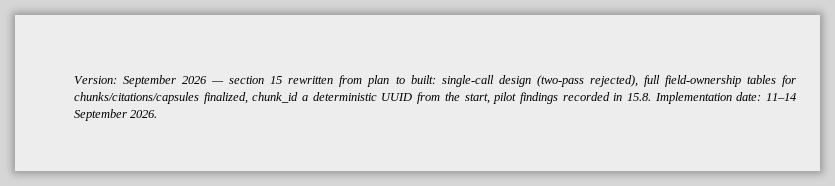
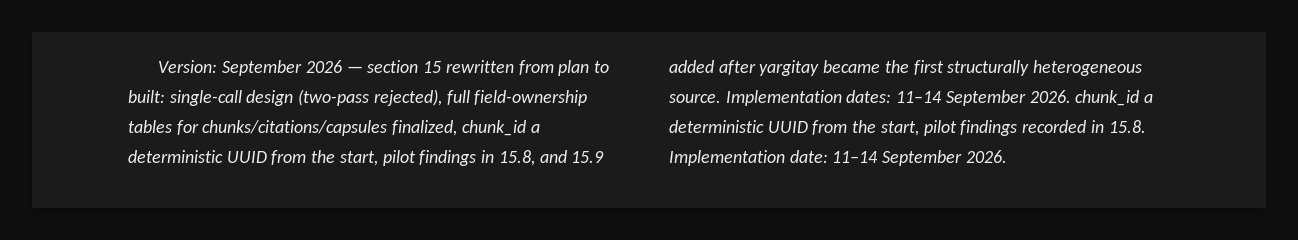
- Version: September 2026 — section 15 rewritten from plan to built: single-call design (two-pass rejected), full field-ownership tables for chunks/citations/capsules finalized, chunk_id a deterministic UUID from the start, pilot findings recorded in 15.8. Implementation date: 11–14 September 2026.
+ Version: September 2026 — section 15 rewritten from plan to built: single-call design (two-pass rejected), full field-ownership tables for chunks/citations/capsules finalized, chunk_id a deterministic UUID from the start, pilot findings in 15.8, and 15.9 added after yargitay became the first structurally heterogeneous source. Implementation dates: 11–14 September 2026. chunk_id a deterministic UUID from the start, pilot findings recorded in 15.8. Implementation date: 11–14 September 2026.

